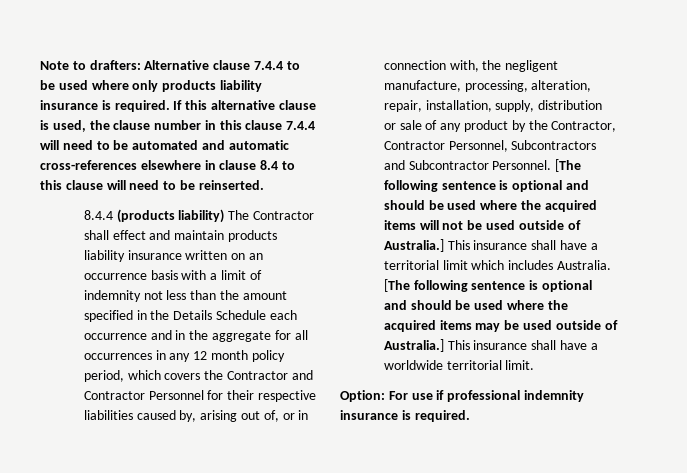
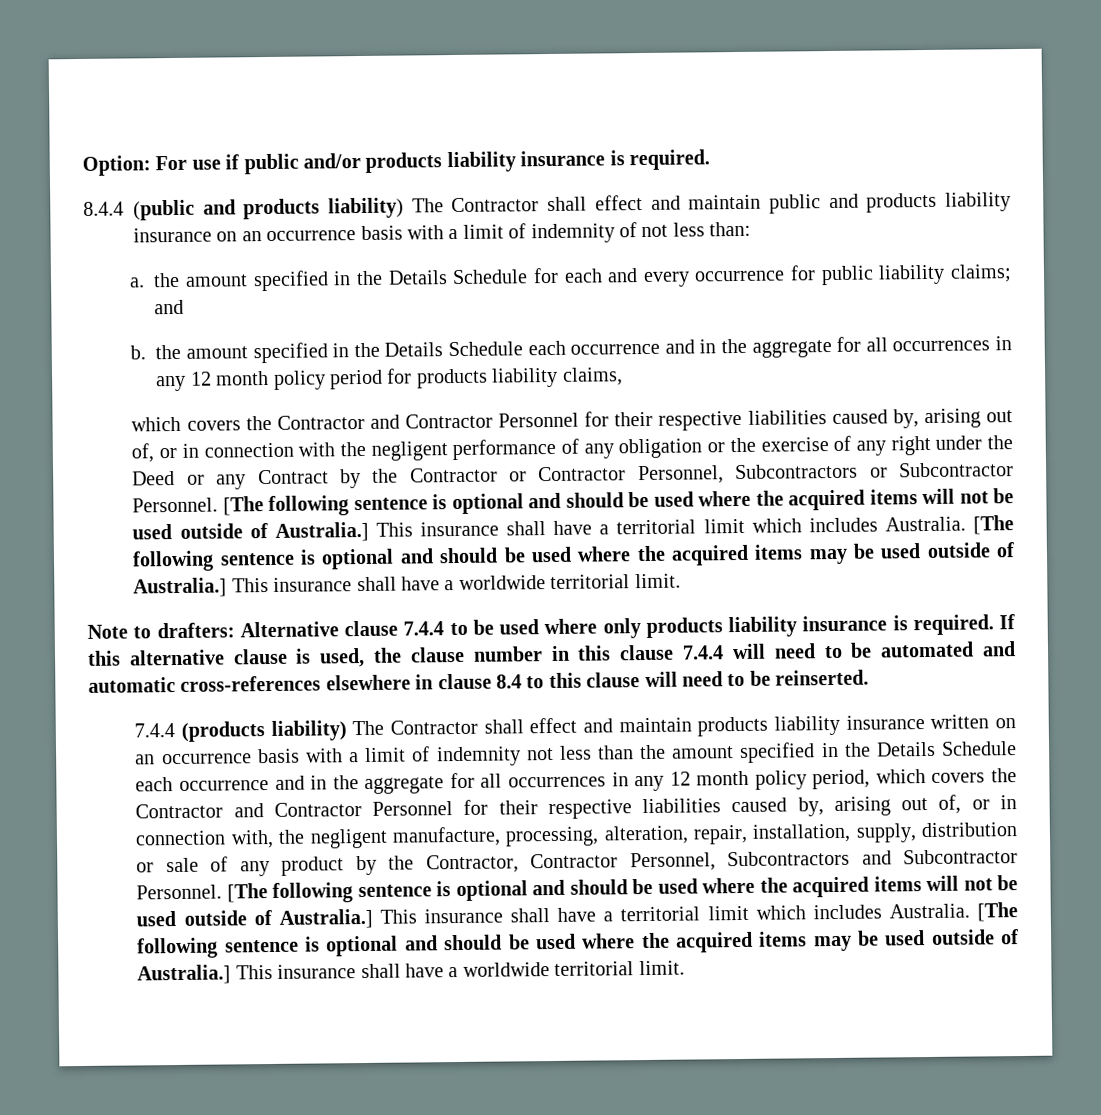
+ Option: For use if public and/or products liability insurance is required.
+ 8.4.4 (public and products liability) The Contractor shall effect and maintain public and products liability insurance on an occurrence basis with a limit of indemnity of not less than:
+ a. the amount specified in the Details Schedule for each and every occurrence for public liability claims; and
+ b. the amount specified in the Details Schedule each occurrence and in the aggregate for all occurrences in any 12 month policy period for products liability claims,
+ which covers the Contractor and Contractor Personnel for their respective liabilities caused by, arising out of, or in connection with the negligent performance of any obligation or the exercise of any right under the Deed or any Contract by the Contractor or Contractor Personnel, Subcontractors or Subcontractor Personnel. [The following sentence is optional and should be used where the acquired items will not be used outside of Australia.] This insurance shall have a territorial limit which includes Australia. [The following sentence is optional and should be used where the acquired items may be used outside of Australia.] This insurance shall have a worldwide territorial limit.
- 8.4.4 (products liability) The Contractor shall effect and maintain products liability insurance written on an occurrence basis with a limit of indemnity not less than the amount specified in the Details Schedule each occurrence and in the aggregate for all occurrences in any 12 month policy period, which covers the Contractor and Contractor Personnel for their respective liabilities caused by, arising out of, or in connection with, the negligent manufacture, processing, alteration, repair, installation, supply, distribution or sale of any product by the Contractor, Contractor Personnel, Subcontractors and Subcontractor Personnel.
+ 7.4.4 (products liability) The Contractor shall effect and maintain products liability insurance written on an occurrence basis with a limit of indemnity not less than the amount specified in the Details Schedule each occurrence and in the aggregate for all occurrences in any 12 month policy period, which covers the Contractor and Contractor Personnel for their respective liabilities caused by, arising out of, or in connection with, the negligent manufacture, processing, alteration, repair, installation, supply, distribution or sale of any product by the Contractor, Contractor Personnel, Subcontractors and Subcontractor Personnel.
- Option: For use if professional indemnity insurance is required.

